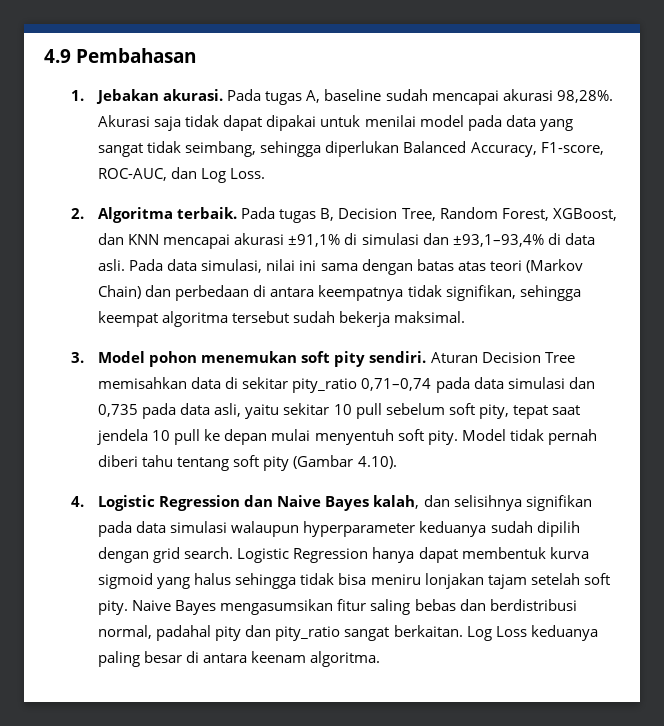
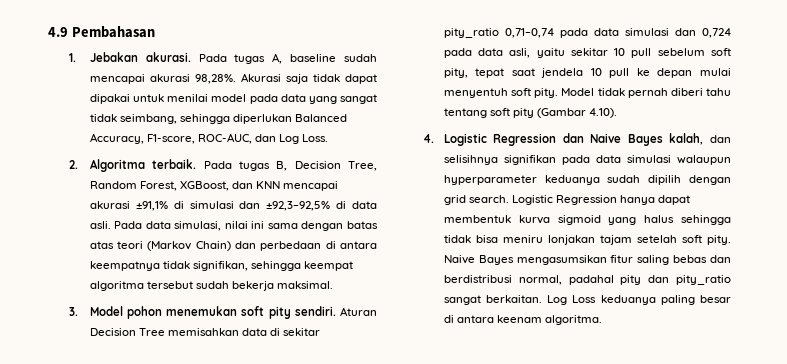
- Pada tugas B, Decision Tree, Random Forest, XGBoost, dan KNN mencapai akurasi ±91,1% di simulasi dan ±93,1–93,4% di data asli.
+ Pada tugas B, Decision Tree, Random Forest, XGBoost, dan KNN mencapai akurasi ±91,1% di simulasi dan ±92,3–92,5% di data asli.
- Aturan Decision Tree memisahkan data di sekitar pity_ratio 0,71–0,74 pada data simulasi dan 0,735 pada data asli, yaitu sekitar 10 pull sebelum soft pity, tepat saat jendela 10 pull ke depan mulai menyentuh soft pity.
+ Aturan Decision Tree memisahkan data di sekitar pity_ratio 0,71–0,74 pada data simulasi dan 0,724 pada data asli, yaitu sekitar 10 pull sebelum soft pity, tepat saat jendela 10 pull ke depan mulai menyentuh soft pity.

